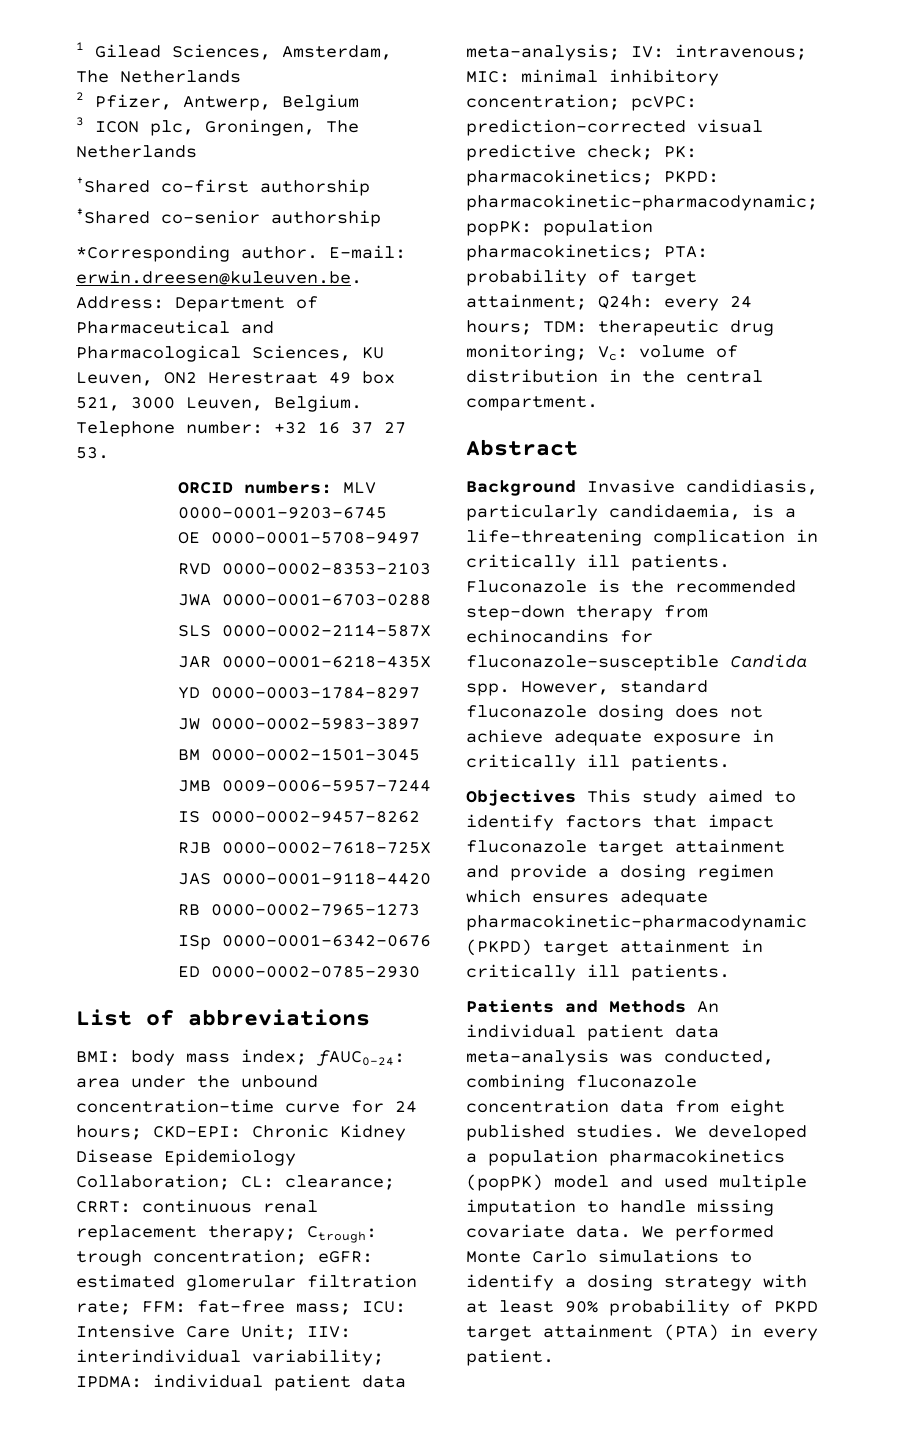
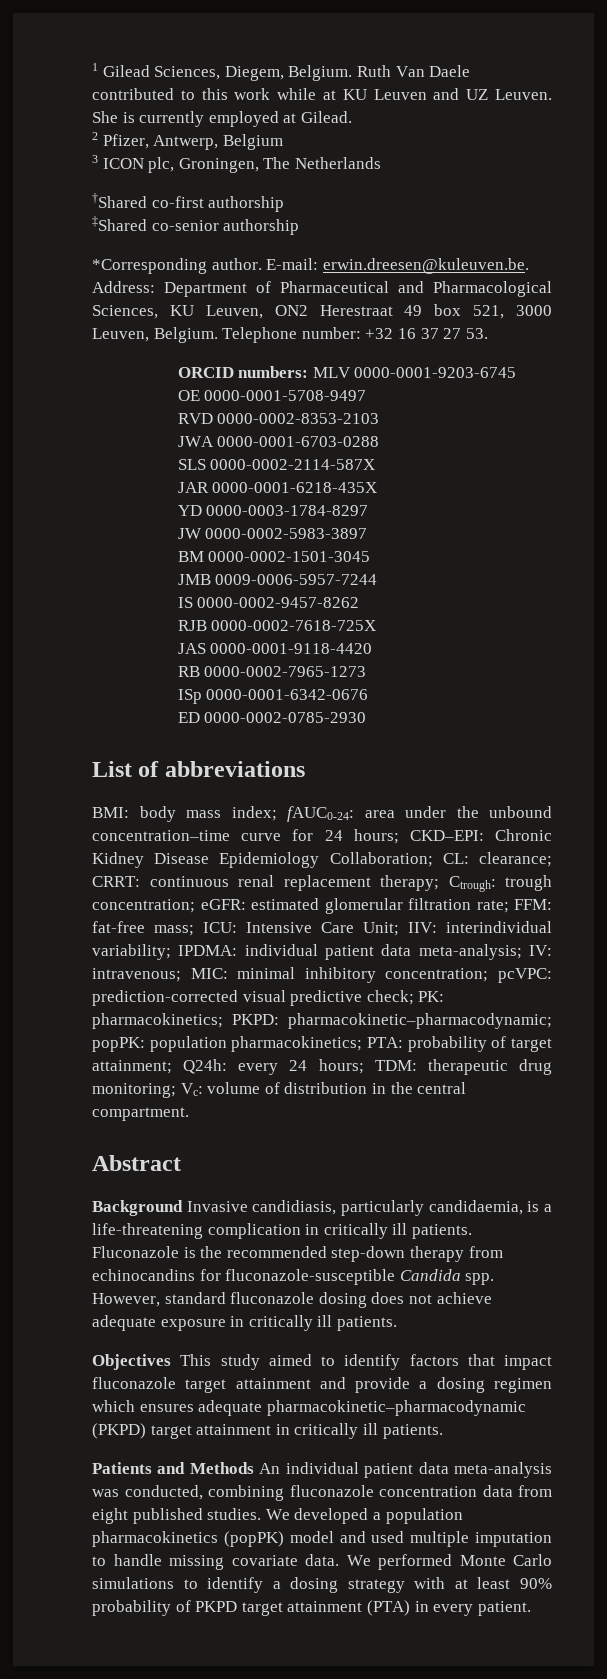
- 1 Gilead Sciences, Amsterdam, The Netherlands
+ 1 Gilead Sciences, Diegem, Belgium. Ruth Van Daele contributed to this work while at KU Leuven and UZ Leuven. She is currently employed at Gilead.

